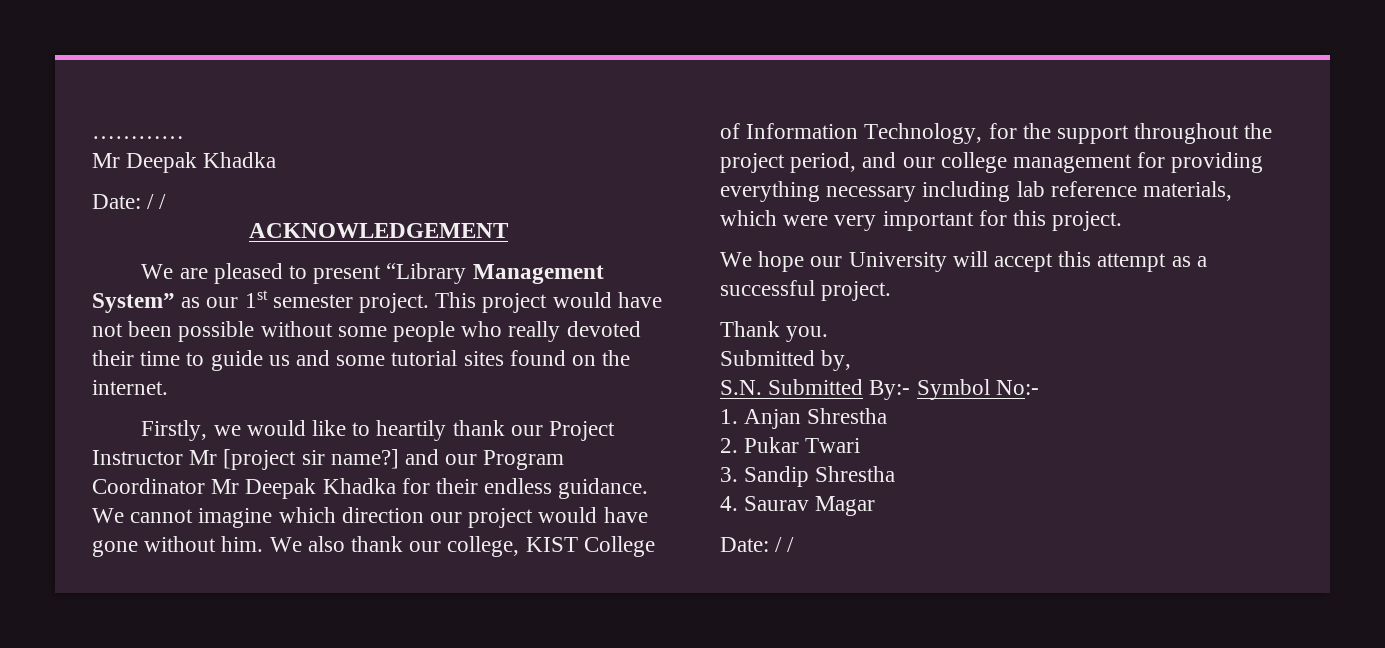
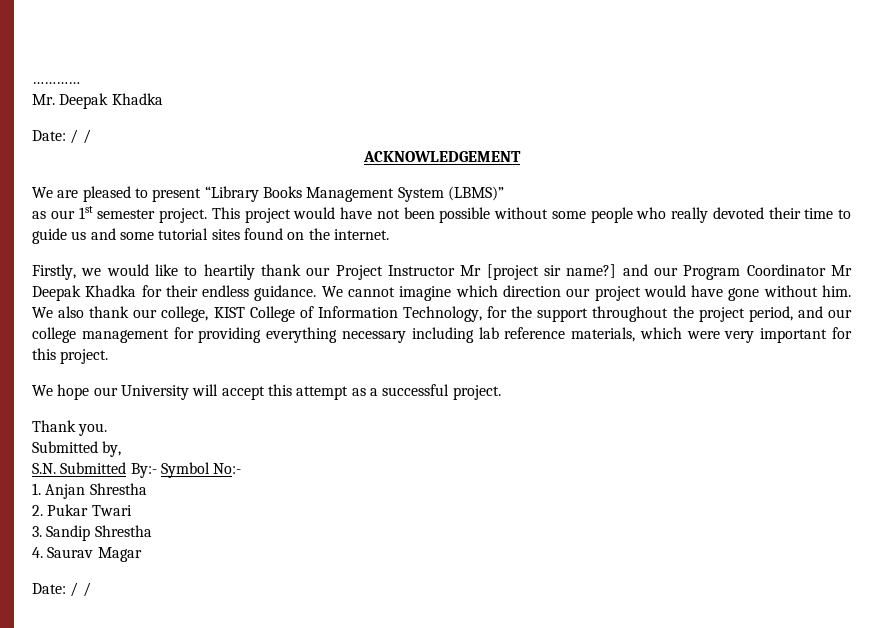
  …………
- Mr Deepak Khadka
+ Mr. Deepak Khadka
- We are pleased to present “Library Management System” as our 1st semester project.
+ We are pleased to present “Library Books Management System (LBMS)”
+ as our 1st semester project.

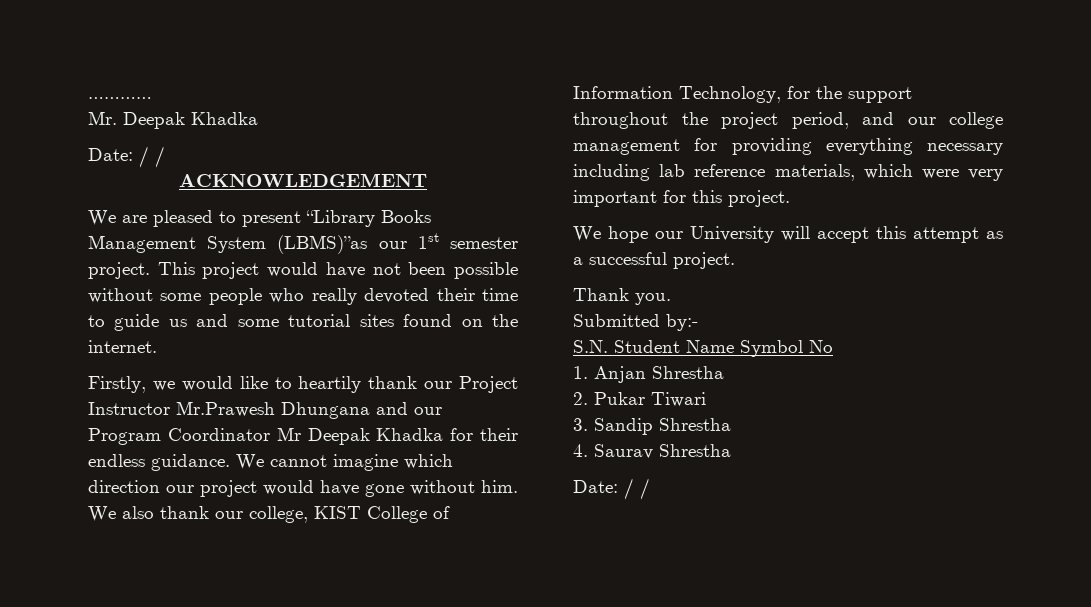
- We are pleased to present “Library Books Management System (LBMS)”
- as our 1st semester project.
+ We are pleased to present “Library Books Management System (LBMS)”as our 1st semester project.
- Firstly, we would like to heartily thank our Project Instructor Mr [project sir name?] and our Program Coordinator Mr Deepak Khadka for their endless guidance.
+ Firstly, we would like to heartily thank our Project Instructor Mr.Prawesh Dhungana and our Program Coordinator Mr Deepak Khadka for their endless guidance.
- Submitted by,
+ Submitted by:-
- S.N. Submitted By:- Symbol No:-
+ S.N. Student Name Symbol No
- 2. Pukar Twari
+ 2. Pukar Tiwari
- 4. Saurav Magar
+ 4. Saurav Shrestha

